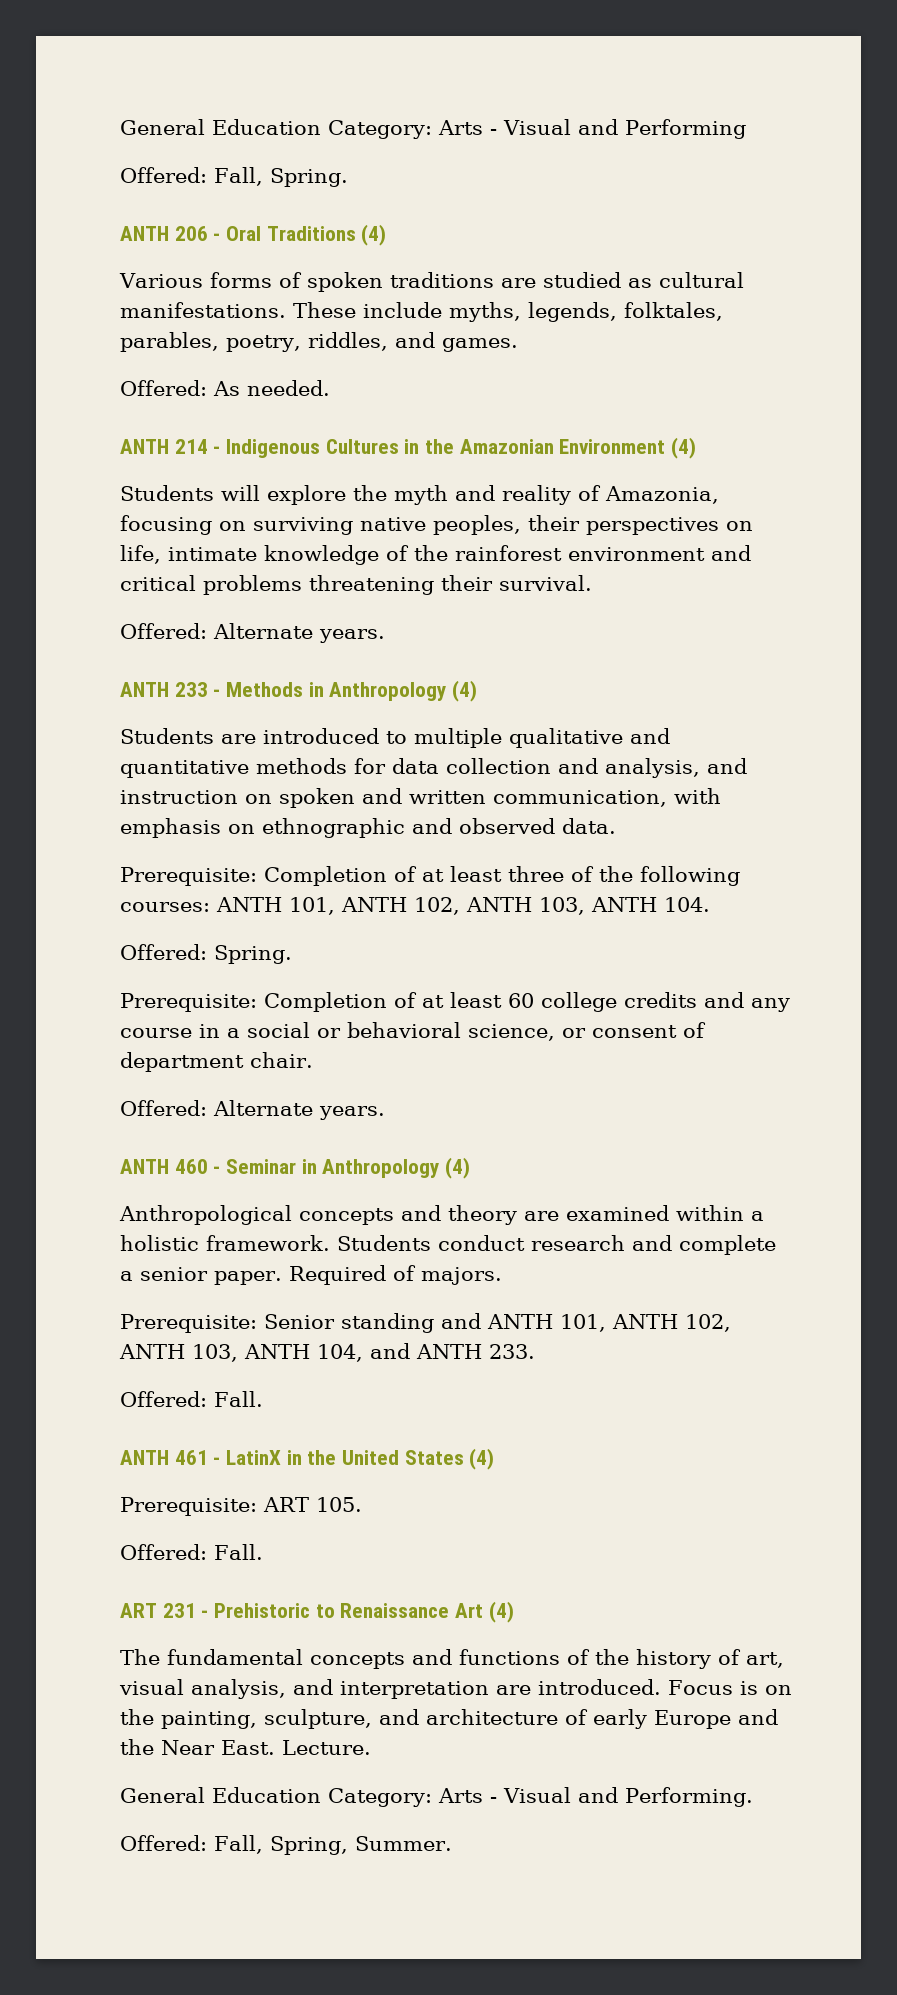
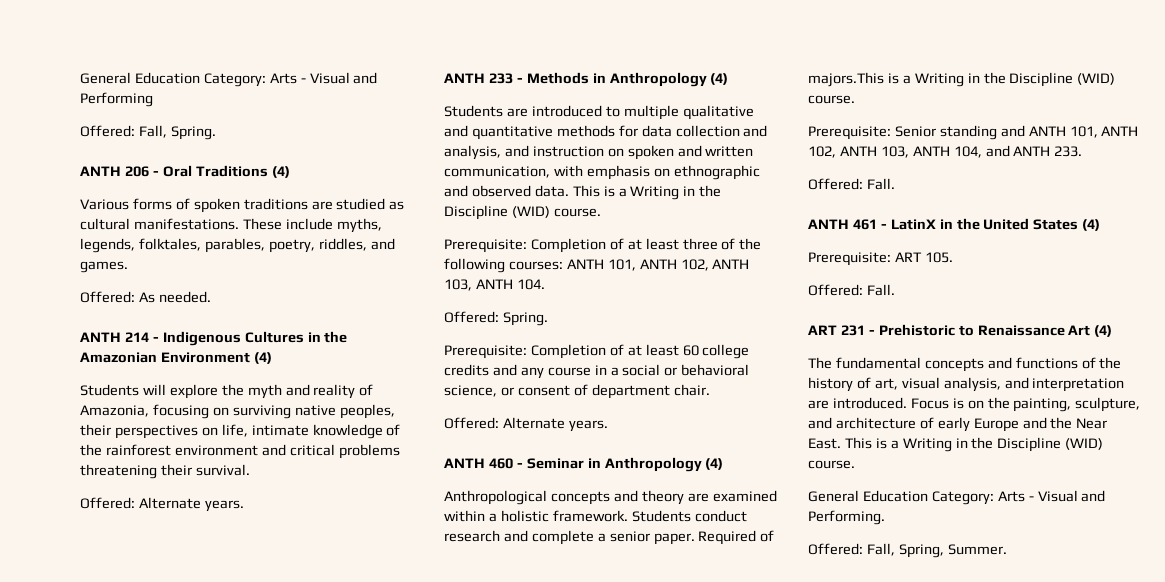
- Students are introduced to multiple qualitative and quantitative methods for data collection and analysis, and instruction on spoken and written communication, with emphasis on ethnographic and observed data.
+ Students are introduced to multiple qualitative and quantitative methods for data collection and analysis, and instruction on spoken and written communication, with emphasis on ethnographic and observed data. This is a Writing in the Discipline (WID) course.
- Required of majors.
+ Required of majors.This is a Writing in the Discipline (WID) course.
- Focus is on the painting, sculpture, and architecture of early Europe and the Near East. Lecture.
+ Focus is on the painting, sculpture, and architecture of early Europe and the Near East. This is a Writing in the Discipline (WID) course.

